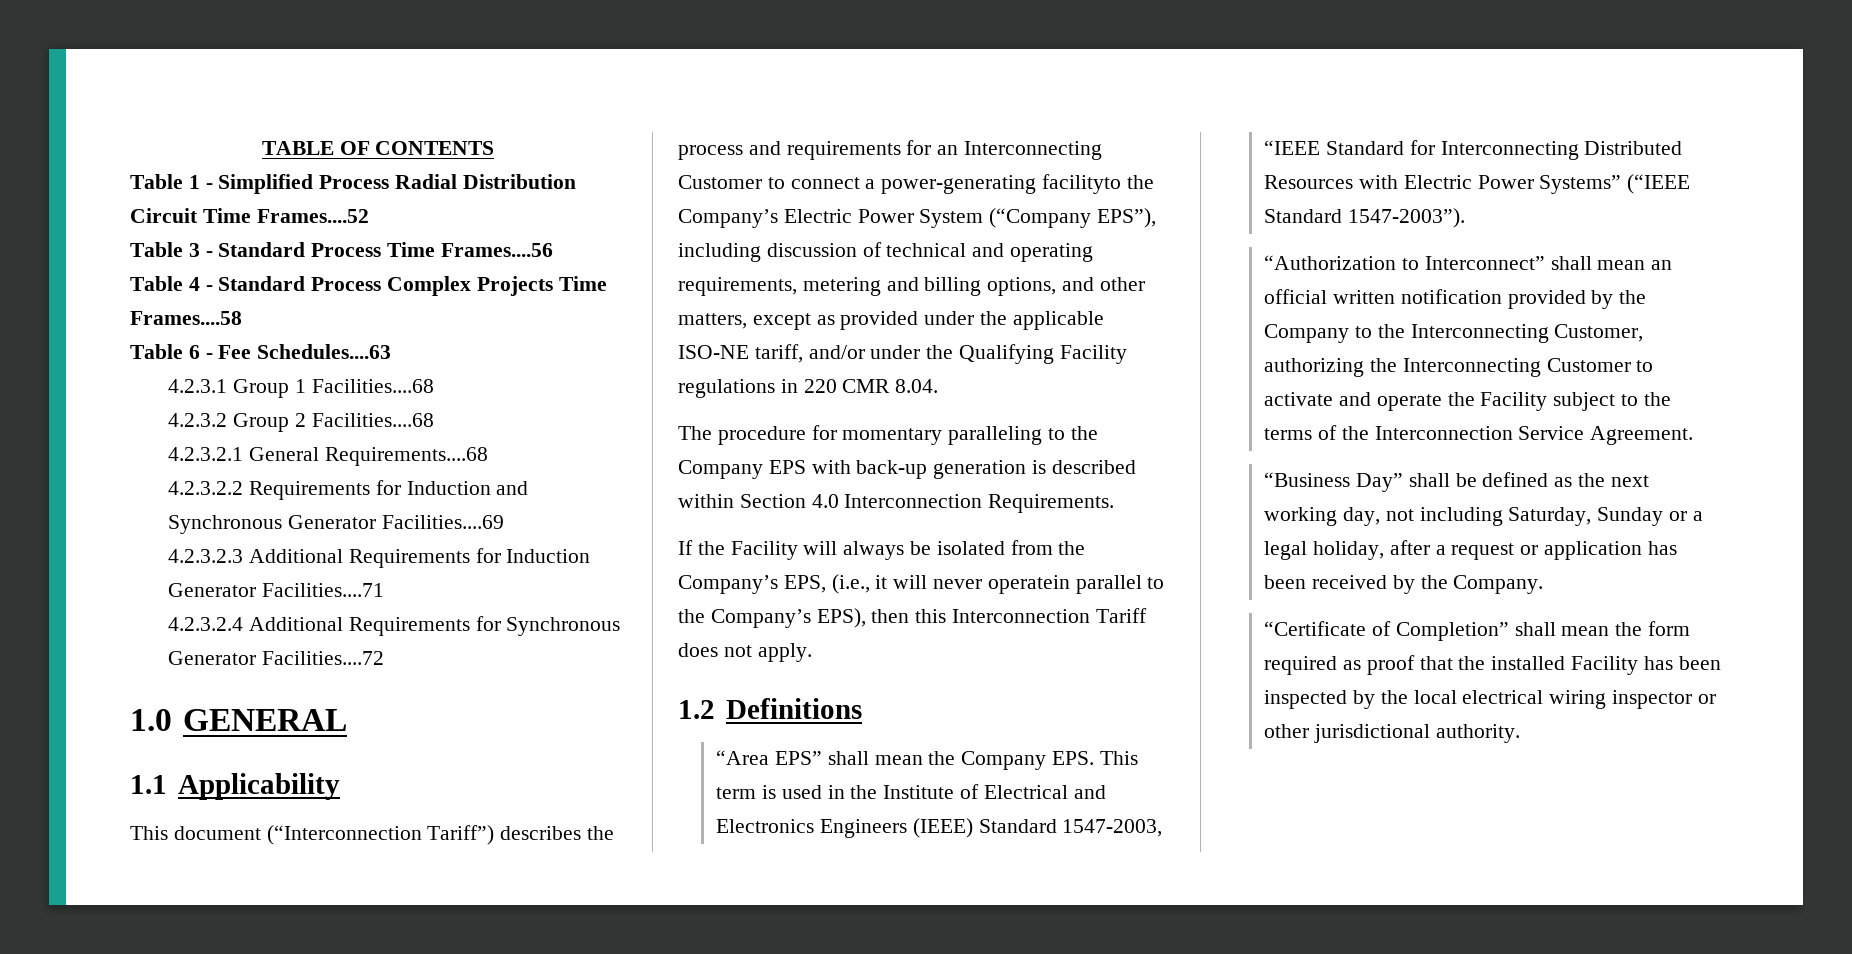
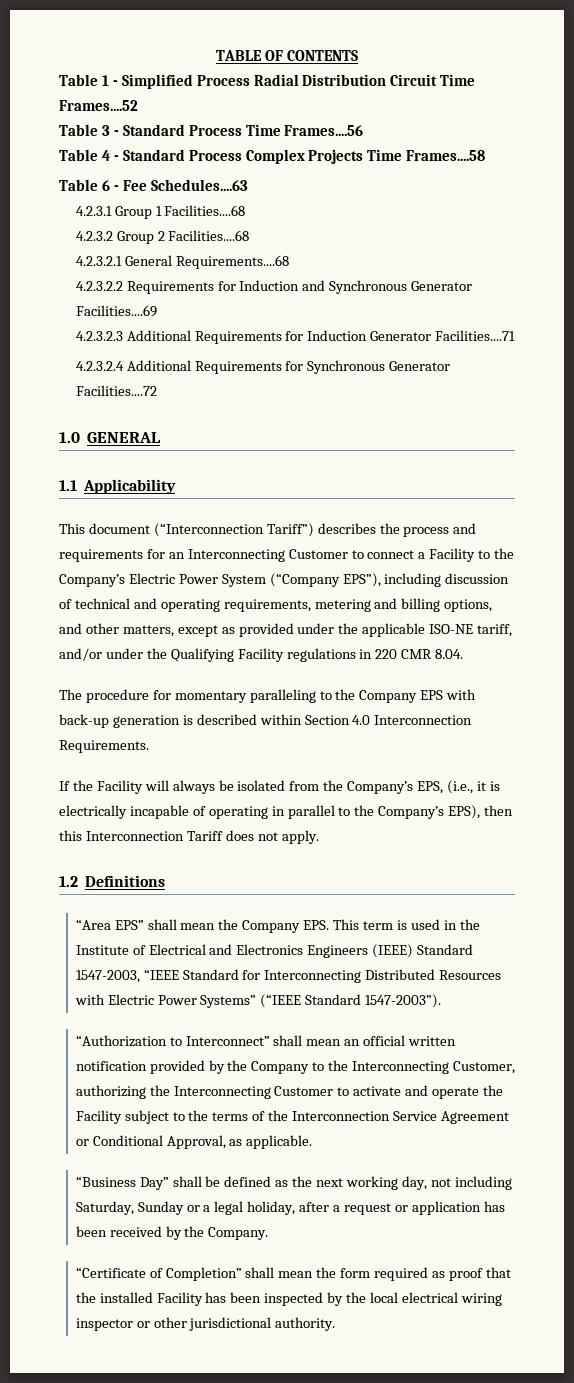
- This document (“Interconnection Tariff”) describes the process and requirements for an Interconnecting Customer to connect a power-generating facilityto the Company’s Electric Power System (“Company EPS”), including discussion of technical and operating requirements, metering and billing options, and other matters, except as provided under the applicable ISO-NE tariff, and/or under the Qualifying Facility regulations in 220 CMR 8.04.
+ This document (“Interconnection Tariff”) describes the process and requirements for an Interconnecting Customer to connect a Facility to the Company’s Electric Power System (“Company EPS”), including discussion of technical and operating requirements, metering and billing options, and other matters, except as provided under the applicable ISO-NE tariff, and/or under the Qualifying Facility regulations in 220 CMR 8.04.
- If the Facility will always be isolated from the Company’s EPS, (i.e., it will never operatein parallel to the Company’s EPS), then this Interconnection Tariff does not apply.
+ If the Facility will always be isolated from the Company’s EPS, (i.e., it is electrically incapable of operating in parallel to the Company’s EPS), then this Interconnection Tariff does not apply.
- “Authorization to Interconnect” shall mean an official written notification provided by the Company to the Interconnecting Customer, authorizing the Interconnecting Customer to activate and operate the Facility subject to the terms of the Interconnection Service Agreement.
+ “Authorization to Interconnect” shall mean an official written notification provided by the Company to the Interconnecting Customer, authorizing the Interconnecting Customer to activate and operate the Facility subject to the terms of the Interconnection Service Agreement or Conditional Approval, as applicable.

